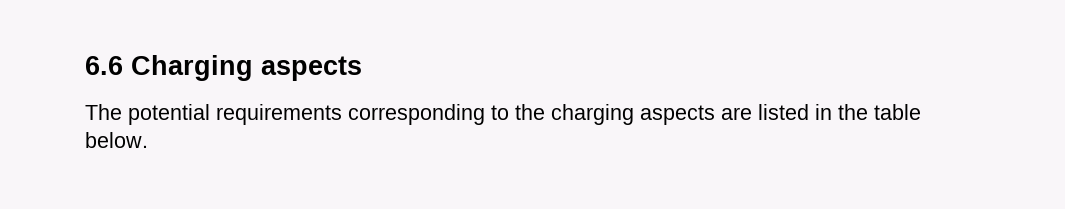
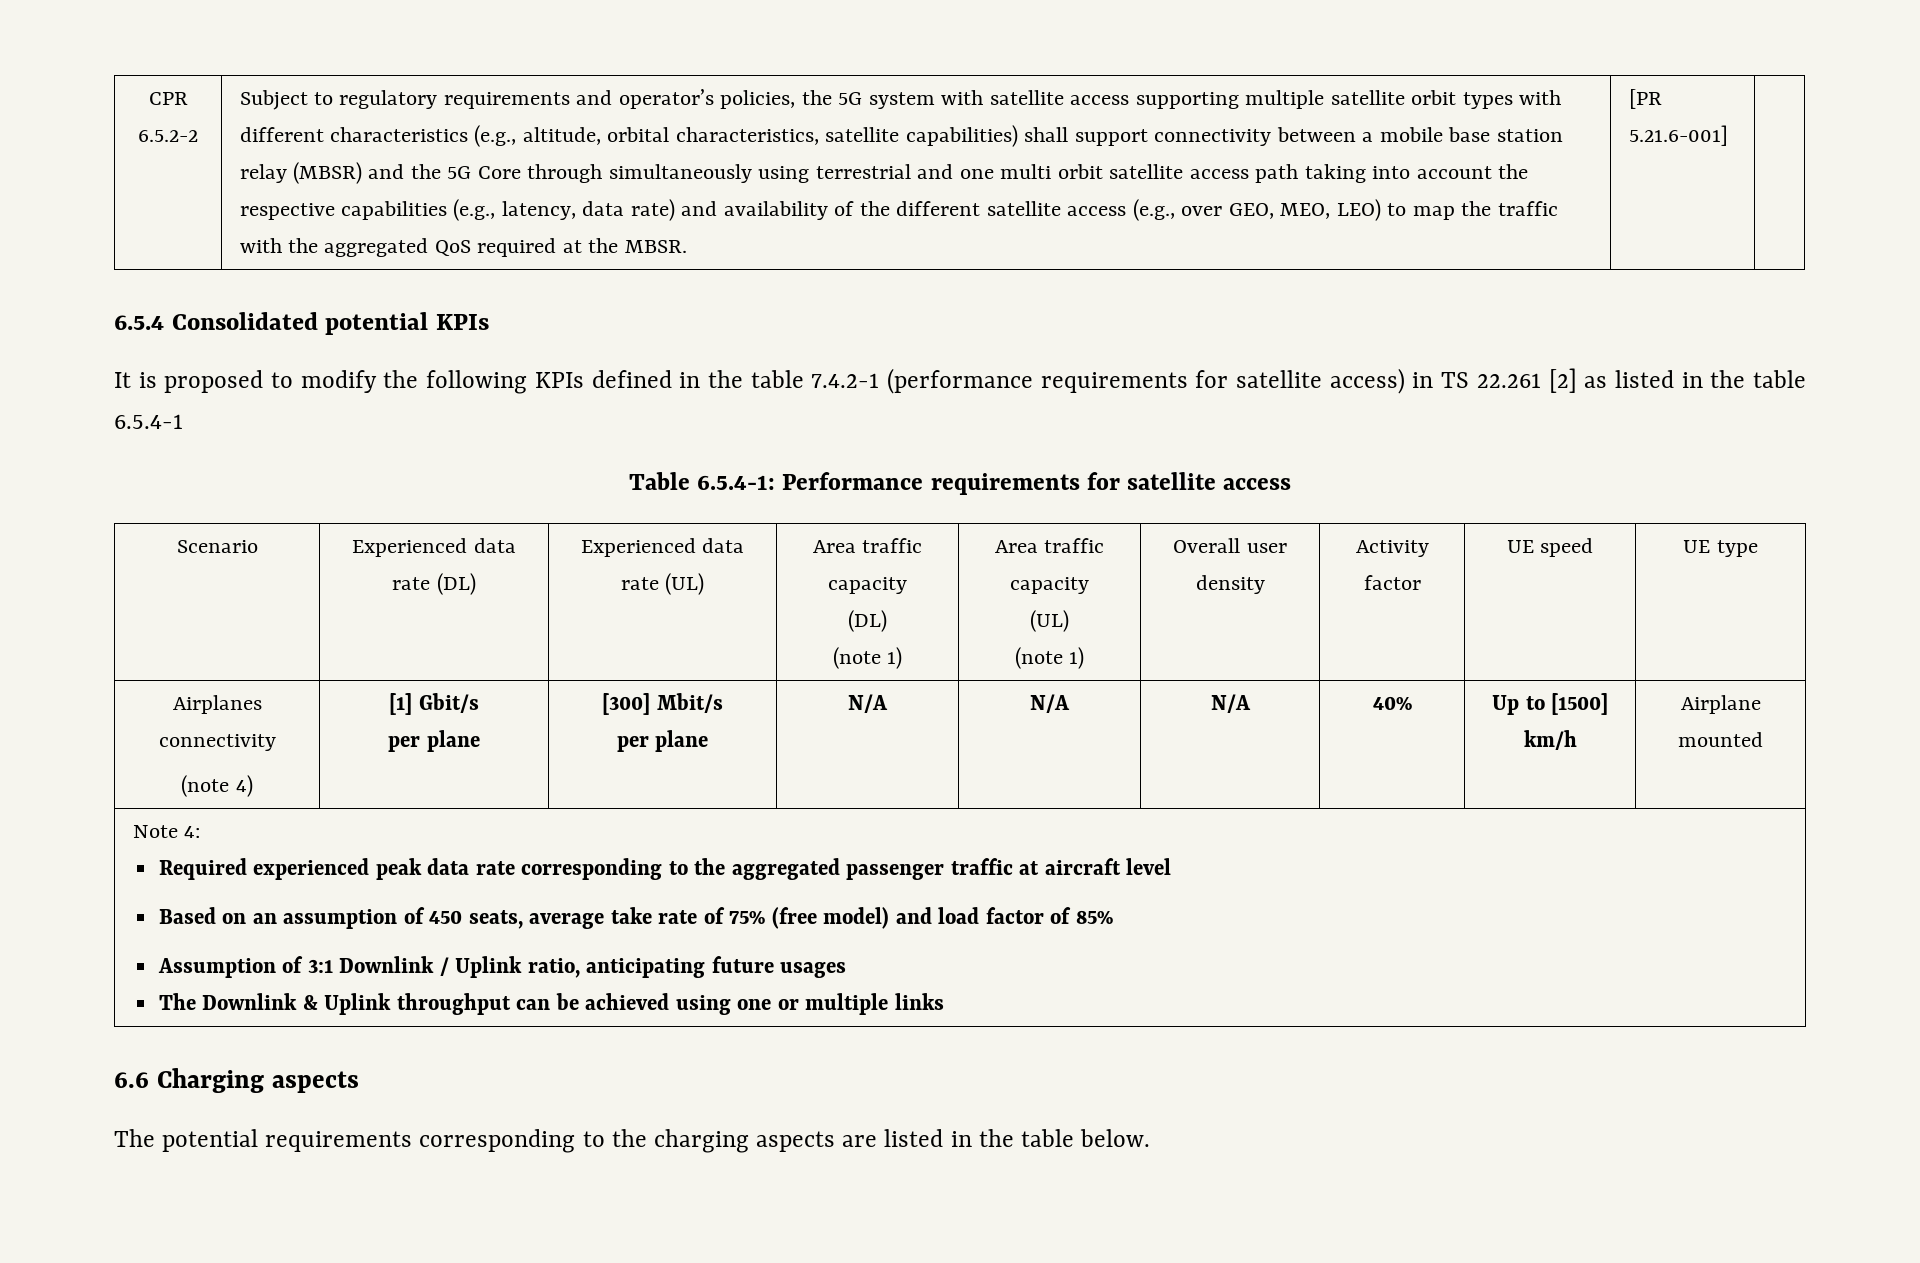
+ CPR 6.5.2-2 | Subject to regulatory requirements and operator’s policies, the 5G system with satellite access supporting multiple satellite orbit types with different characteristics (e.g., altitude, orbital characteristics, satellite capabilities) shall support connectivity between a mobile base station relay (MBSR) and the 5G Core through simultaneously using terrestrial and one multi orbit satellite access path taking into account the respective capabilities (e.g., latency, data rate) and availability of the different satellite access (e.g., over GEO, MEO, LEO) to map the traffic with the aggregated QoS required at the MBSR. | [PR 5.21.6-001] |
+ 6.5.4 Consolidated potential KPIs
+ It is proposed to modify the following KPIs defined in the table 7.4.2-1 (performance requirements for satellite access) in TS 22.261 [2] as listed in the table 6.5.4-1
+ Table 6.5.4-1: Performance requirements for satellite access
+ Scenario | Experienced data rate (DL) | Experienced data rate (UL) | Area traffic capacity
+ (DL)
+ (note 1) | Area traffic capacity
+ (UL)
+ (note 1) | Overall user density | Activity factor | UE speed | UE type
+ Airplanes connectivity
+ (note 4) | [1] Gbit/s
+ per plane | [300] Mbit/s
+ per plane | N/A | N/A | N/A | 40% | Up to [1500] km/h | Airplane mounted
+ Note 4:
+ Required experienced peak data rate corresponding to the aggregated passenger traffic at aircraft level
+ Based on an assumption of 450 seats, average take rate of 75% (free model) and load factor of 85%
+ Assumption of 3:1 Downlink / Uplink ratio, anticipating future usages
+ The Downlink & Uplink throughput can be achieved using one or multiple links

